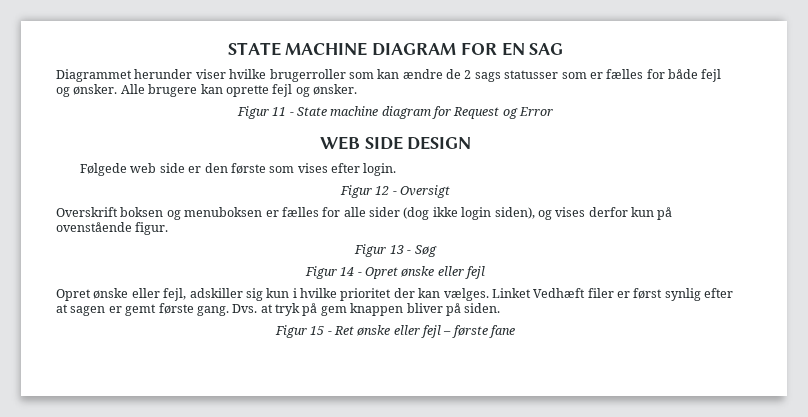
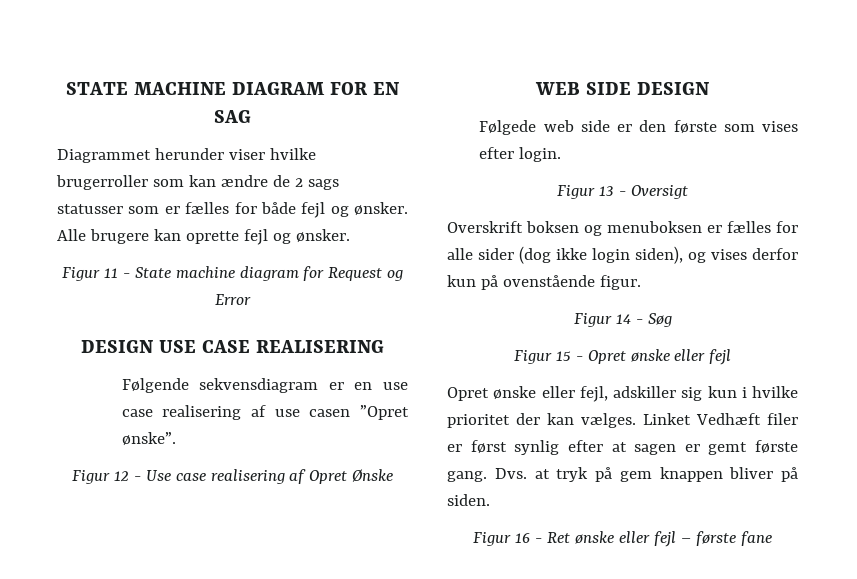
+ DESIGN USE CASE REALISERING
+ Følgende sekvensdiagram er en use case realisering af use casen ”Opret ønske”.
+ Figur 12 - Use case realisering af Opret Ønske
- Figur 12 - Oversigt
+ Figur 13 - Oversigt
- Figur 13 - Søg
+ Figur 14 - Søg
- Figur 14 - Opret ønske eller fejl
+ Figur 15 - Opret ønske eller fejl
- Figur 15 - Ret ønske eller fejl – første fane
+ Figur 16 - Ret ønske eller fejl – første fane

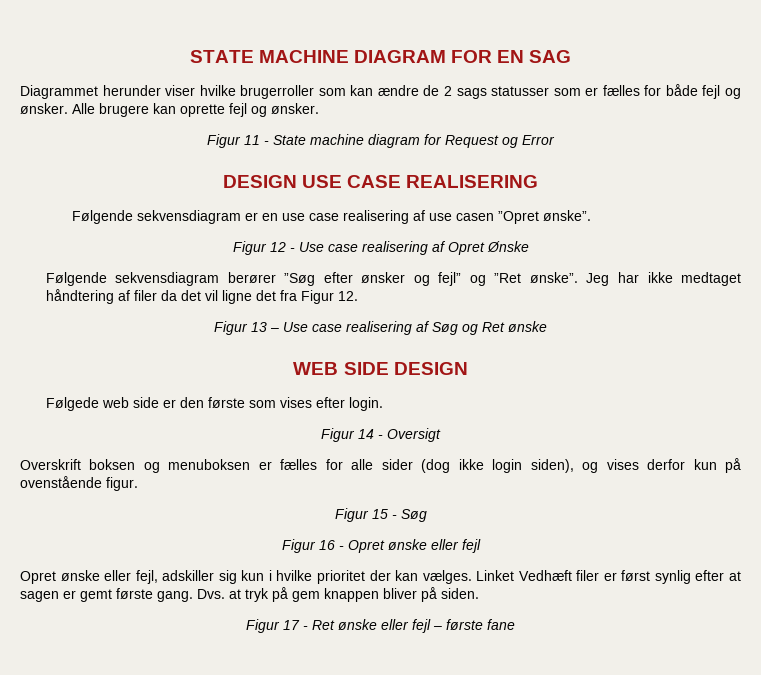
+ Følgende sekvensdiagram berører ”Søg efter ønsker og fejl” og ”Ret ønske”. Jeg har ikke medtaget håndtering af filer da det vil ligne det fra Figur 12.
+ Figur 13 – Use case realisering af Søg og Ret ønske
- Figur 13 - Oversigt
+ Figur 14 - Oversigt
- Figur 14 - Søg
+ Figur 15 - Søg
- Figur 15 - Opret ønske eller fejl
+ Figur 16 - Opret ønske eller fejl
- Figur 16 - Ret ønske eller fejl – første fane
+ Figur 17 - Ret ønske eller fejl – første fane

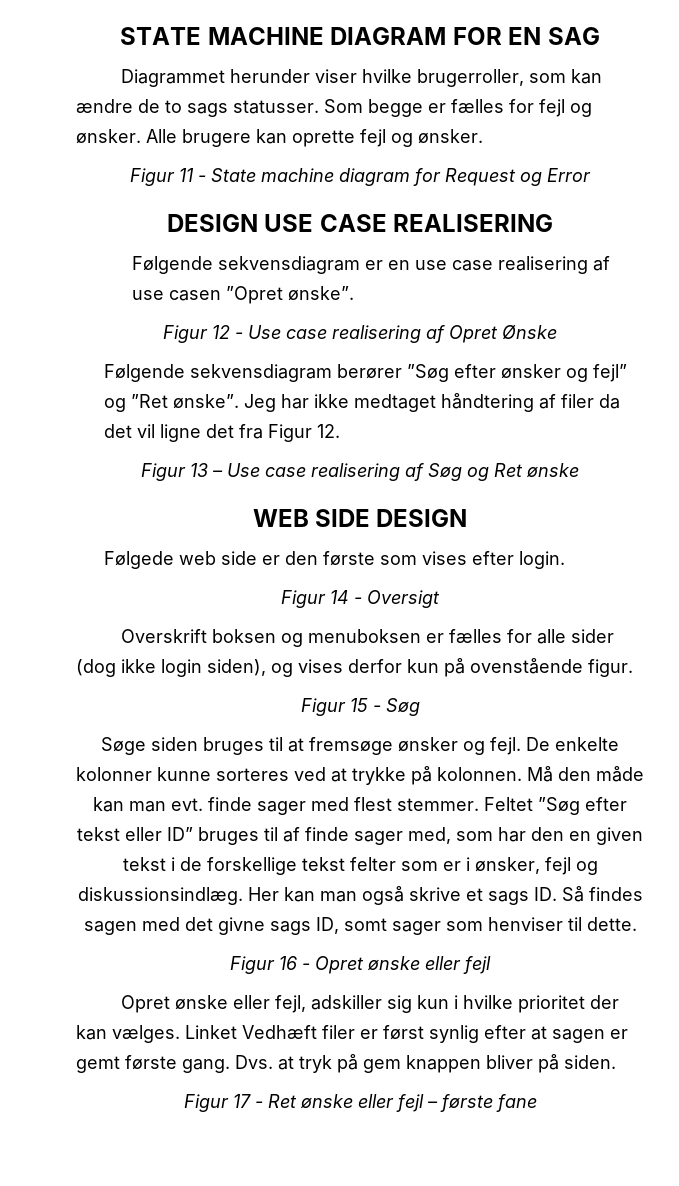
- Diagrammet herunder viser hvilke brugerroller som kan ændre de 2 sags statusser som er fælles for både fejl og ønsker.
+ Diagrammet herunder viser hvilke brugerroller, som kan ændre de to sags statusser. Som begge er fælles for fejl og ønsker.
+ Søge siden bruges til at fremsøge ønsker og fejl. De enkelte kolonner kunne sorteres ved at trykke på kolonnen. Må den måde kan man evt. finde sager med flest stemmer. Feltet ”Søg efter tekst eller ID” bruges til af finde sager med, som har den en given tekst i de forskellige tekst felter som er i ønsker, fejl og diskussionsindlæg. Her kan man også skrive et sags ID. Så findes sagen med det givne sags ID, somt sager som henviser til dette.

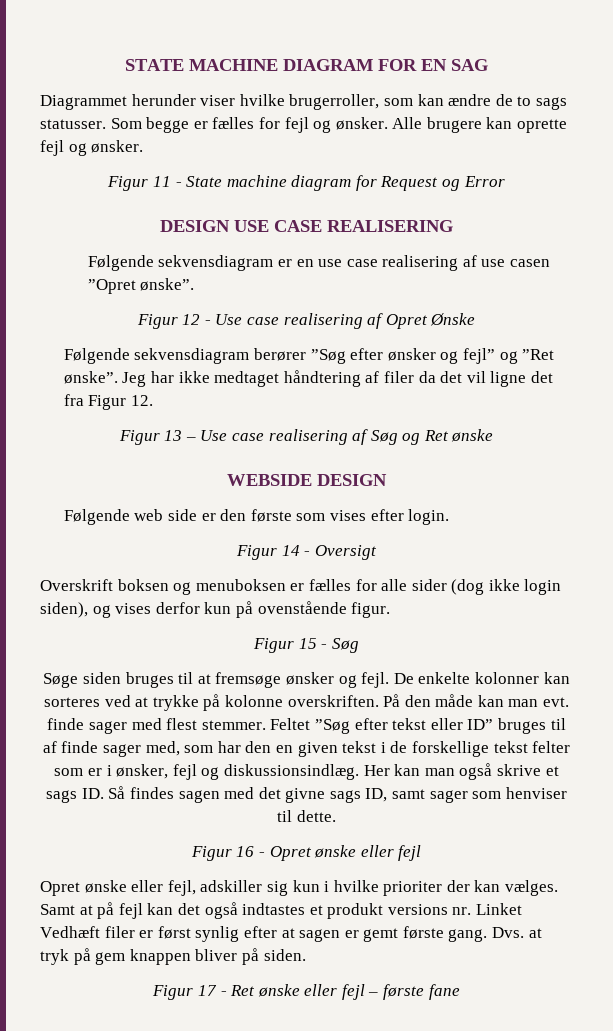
- WEB SIDE DESIGN
+ WEBSIDE DESIGN
- Følgede web side er den første som vises efter login.
+ Følgende web side er den første som vises efter login.
- De enkelte kolonner kunne sorteres ved at trykke på kolonnen. Må den måde kan man evt. finde sager med flest stemmer.
+ De enkelte kolonner kan sorteres ved at trykke på kolonne overskriften. På den måde kan man evt. finde sager med flest stemmer.
- Her kan man også skrive et sags ID. Så findes sagen med det givne sags ID, somt sager som henviser til dette.
+ Her kan man også skrive et sags ID. Så findes sagen med det givne sags ID, samt sager som henviser til dette.
- Opret ønske eller fejl, adskiller sig kun i hvilke prioritet der kan vælges.
+ Opret ønske eller fejl, adskiller sig kun i hvilke prioriter der kan vælges.
- Linket Vedhæft filer er først synlig efter at sagen er gemt første gang.
+ Samt at på fejl kan det også indtastes et produkt versions nr. Linket Vedhæft filer er først synlig efter at sagen er gemt første gang.

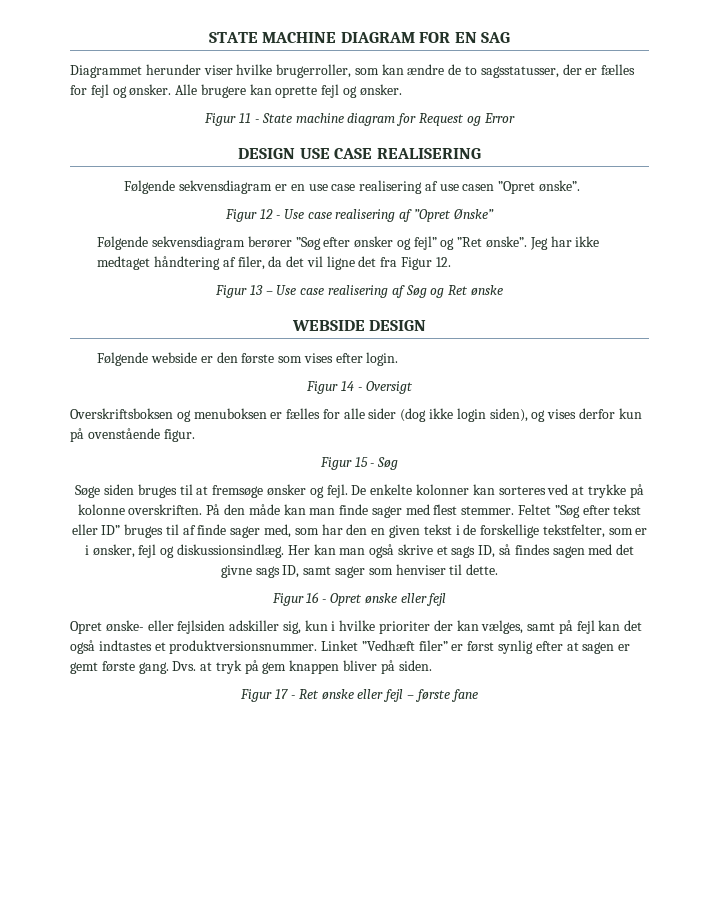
- Diagrammet herunder viser hvilke brugerroller, som kan ændre de to sags statusser. Som begge er fælles for fejl og ønsker.
+ Diagrammet herunder viser hvilke brugerroller, som kan ændre de to sagsstatusser, der er fælles for fejl og ønsker.
- Figur 12 - Use case realisering af Opret Ønske
+ Figur 12 - Use case realisering af ”Opret Ønske”
- Jeg har ikke medtaget håndtering af filer da det vil ligne det fra Figur 12.
+ Jeg har ikke medtaget håndtering af filer, da det vil ligne det fra Figur 12.
- Følgende web side er den første som vises efter login.
+ Følgende webside er den første som vises efter login.
- Overskrift boksen og menuboksen er fælles for alle sider (dog ikke login siden), og vises derfor kun på ovenstående figur.
+ Overskriftsboksen og menuboksen er fælles for alle sider (dog ikke login siden), og vises derfor kun på ovenstående figur.
- På den måde kan man evt. finde sager med flest stemmer.
+ På den måde kan man finde sager med flest stemmer.
- Feltet ”Søg efter tekst eller ID” bruges til af finde sager med, som har den en given tekst i de forskellige tekst felter som er i ønsker, fejl og diskussionsindlæg.
+ Feltet ”Søg efter tekst eller ID” bruges til af finde sager med, som har den en given tekst i de forskellige tekstfelter, som er i ønsker, fejl og diskussionsindlæg.
- Her kan man også skrive et sags ID. Så findes sagen med det givne sags ID, samt sager som henviser til dette.
+ Her kan man også skrive et sags ID, så findes sagen med det givne sags ID, samt sager som henviser til dette.
- Opret ønske eller fejl, adskiller sig kun i hvilke prioriter der kan vælges. Samt at på fejl kan det også indtastes et produkt versions nr. Linket Vedhæft filer er først synlig efter at sagen er gemt første gang.
+ Opret ønske- eller fejlsiden adskiller sig, kun i hvilke prioriter der kan vælges, samt på fejl kan det også indtastes et produktversionsnummer. Linket ”Vedhæft filer” er først synlig efter at sagen er gemt første gang.

